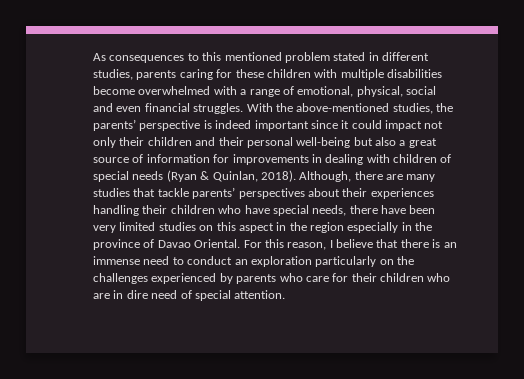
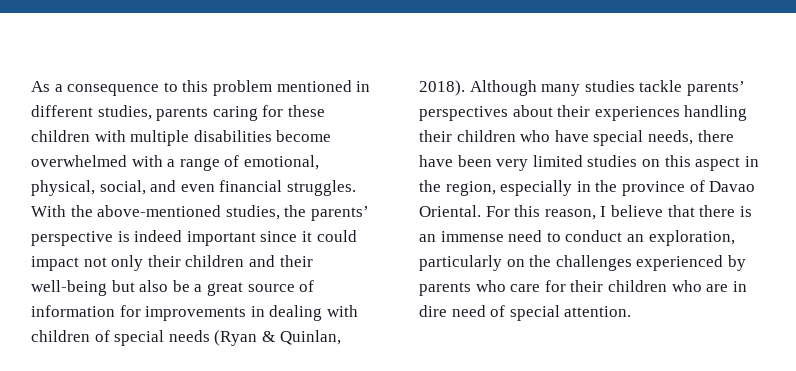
- As consequences to this mentioned problem stated in different studies, parents caring for these children with multiple disabilities become overwhelmed with a range of emotional, physical, social and even financial struggles.
+ As a consequence to this problem mentioned in different studies, parents caring for these children with multiple disabilities become overwhelmed with a range of emotional, physical, social, and even financial struggles.
- With the above-mentioned studies, the parents’ perspective is indeed important since it could impact not only their children and their personal well-being but also a great source of information for improvements in dealing with children of special needs (Ryan & Quinlan, 2018).
+ With the above-mentioned studies, the parents’ perspective is indeed important since it could impact not only their children and their well-being but also be a great source of information for improvements in dealing with children of special needs (Ryan & Quinlan, 2018).
- Although, there are many studies that tackle parents’ perspectives about their experiences handling their children who have special needs, there have been very limited studies on this aspect in the region especially in the province of Davao Oriental.
+ Although many studies tackle parents’ perspectives about their experiences handling their children who have special needs, there have been very limited studies on this aspect in the region, especially in the province of Davao Oriental.
- For this reason, I believe that there is an immense need to conduct an exploration particularly on the challenges experienced by parents who care for their children who are in dire need of special attention.
+ For this reason, I believe that there is an immense need to conduct an exploration, particularly on the challenges experienced by parents who care for their children who are in dire need of special attention.

